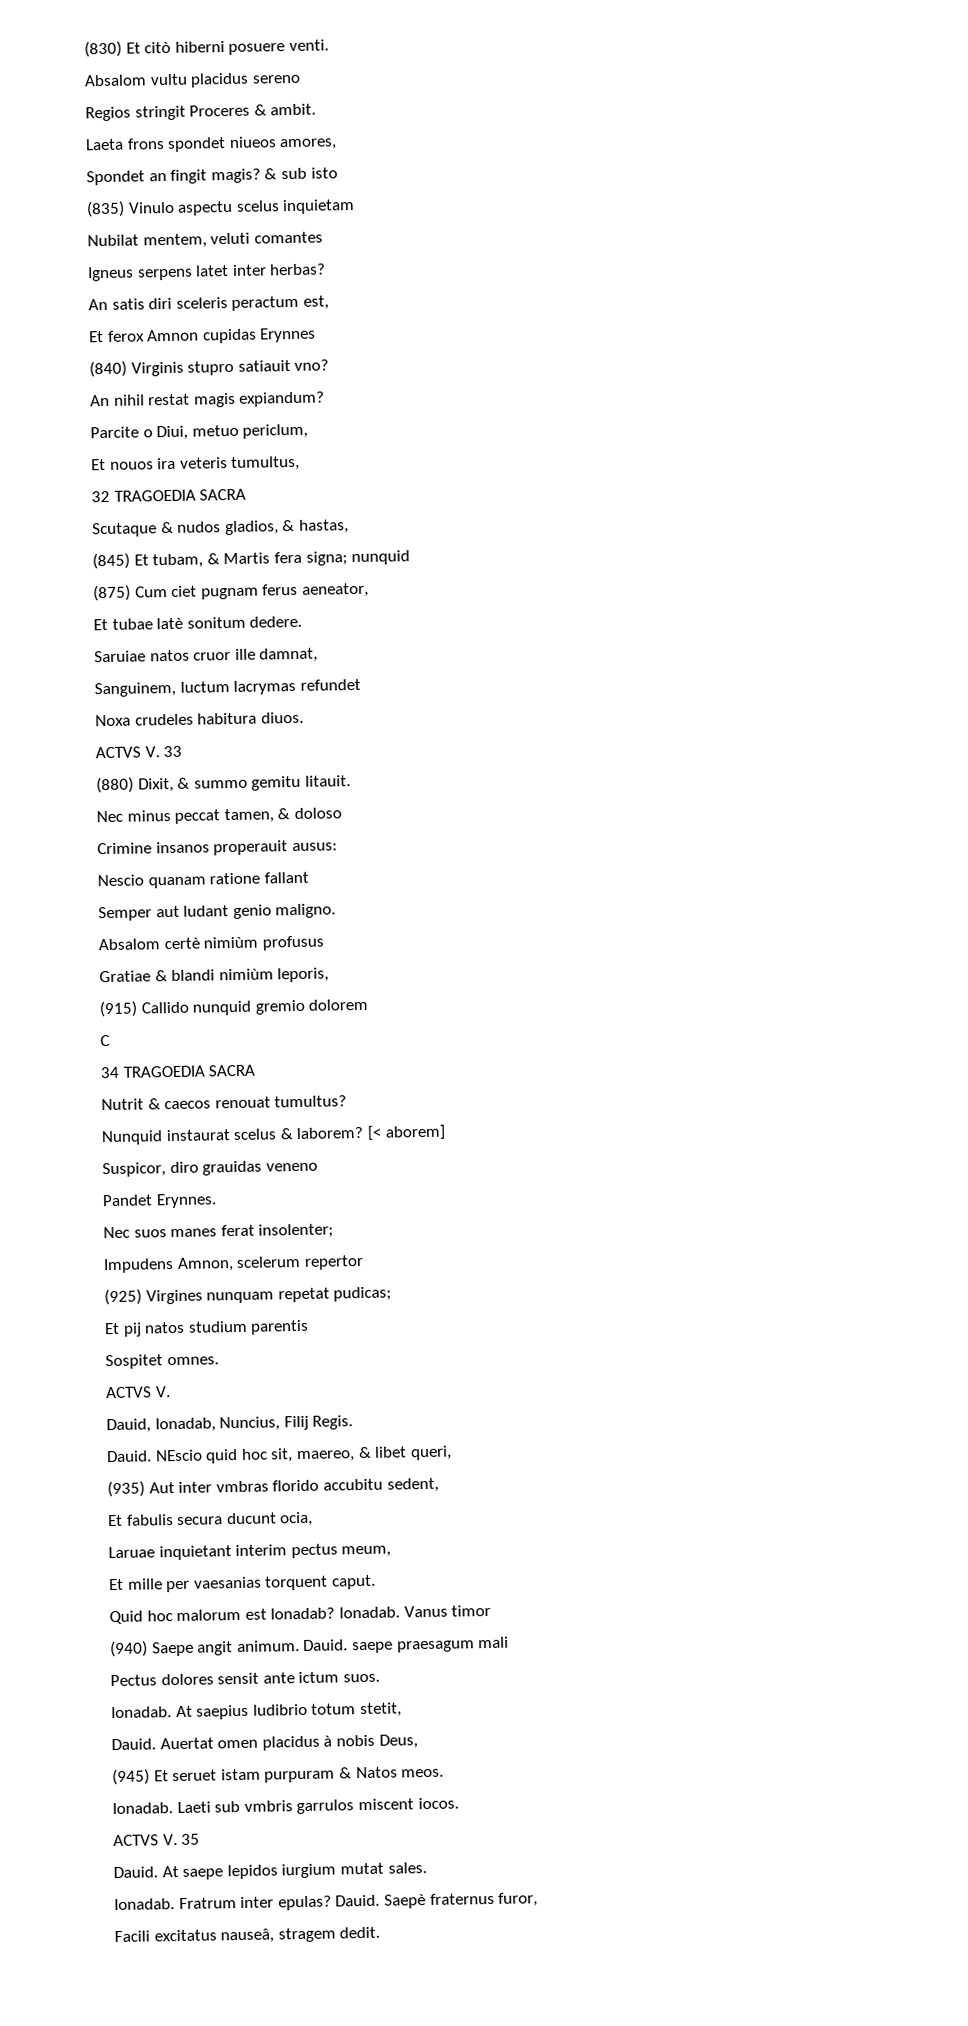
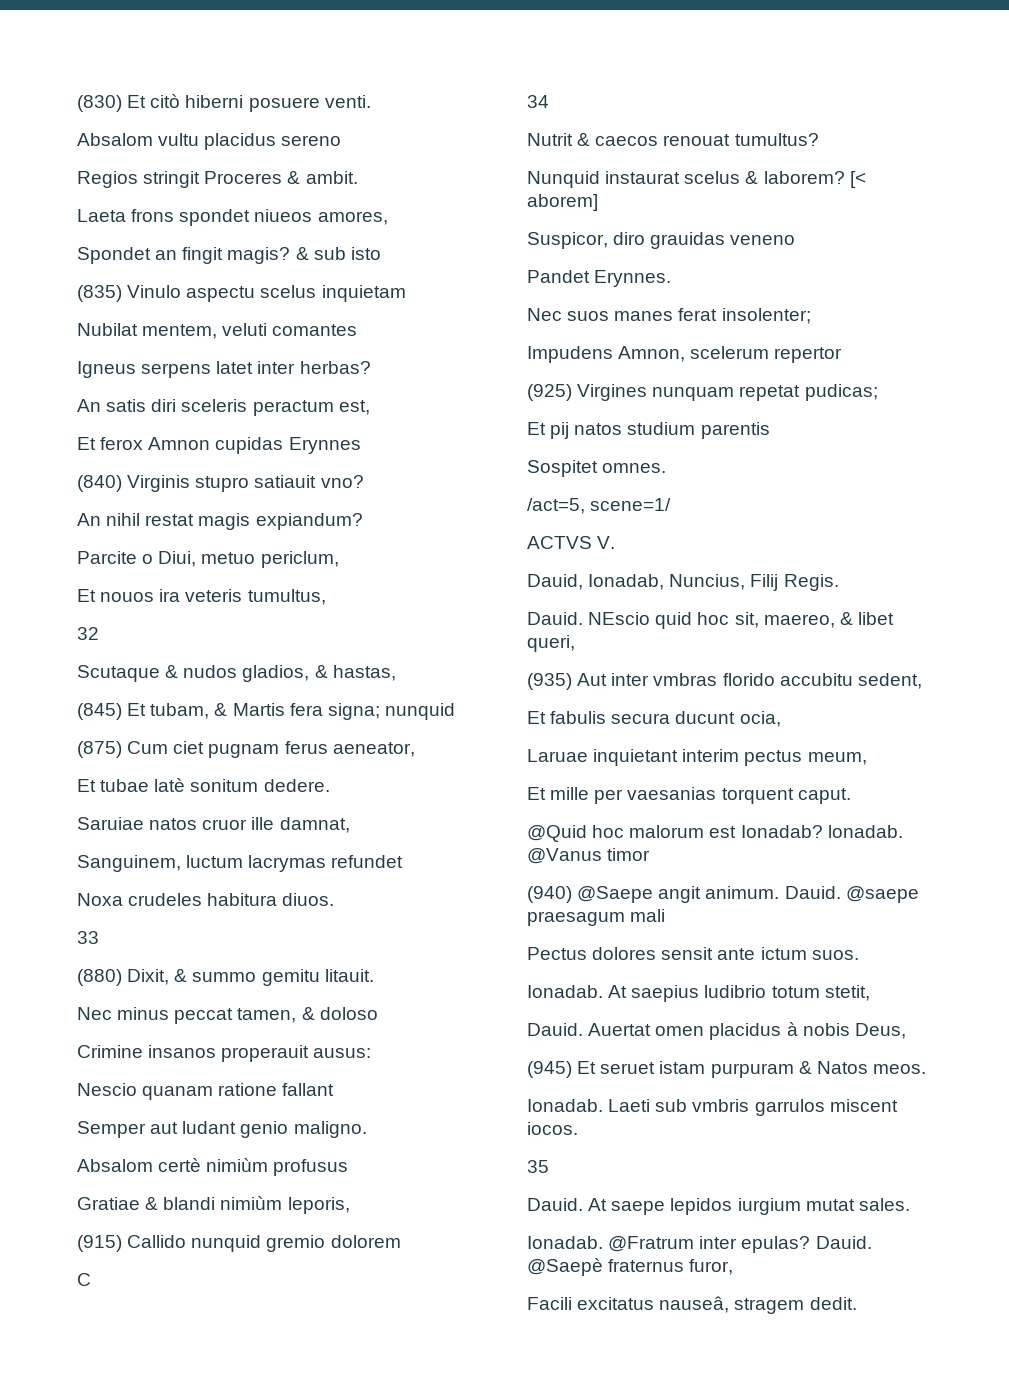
- 32 TRAGOEDIA SACRA
+ 32
- ACTVS V. 33
+ 33
- 34 TRAGOEDIA SACRA
+ 34
+ /act=5, scene=1/
- Quid hoc malorum est Ionadab? lonadab.
+ @Quid hoc malorum est Ionadab? lonadab.
- Vanus timor
+ @Vanus timor
- (940) Saepe angit animum.
+ (940) @Saepe angit animum.
- Dauid. saepe praesagum mali
+ Dauid. @saepe praesagum mali
- ACTVS V. 35
+ 35
- Fratrum inter epulas?
+ @Fratrum inter epulas?
- Saepè fraternus furor,
+ @Saepè fraternus furor,

